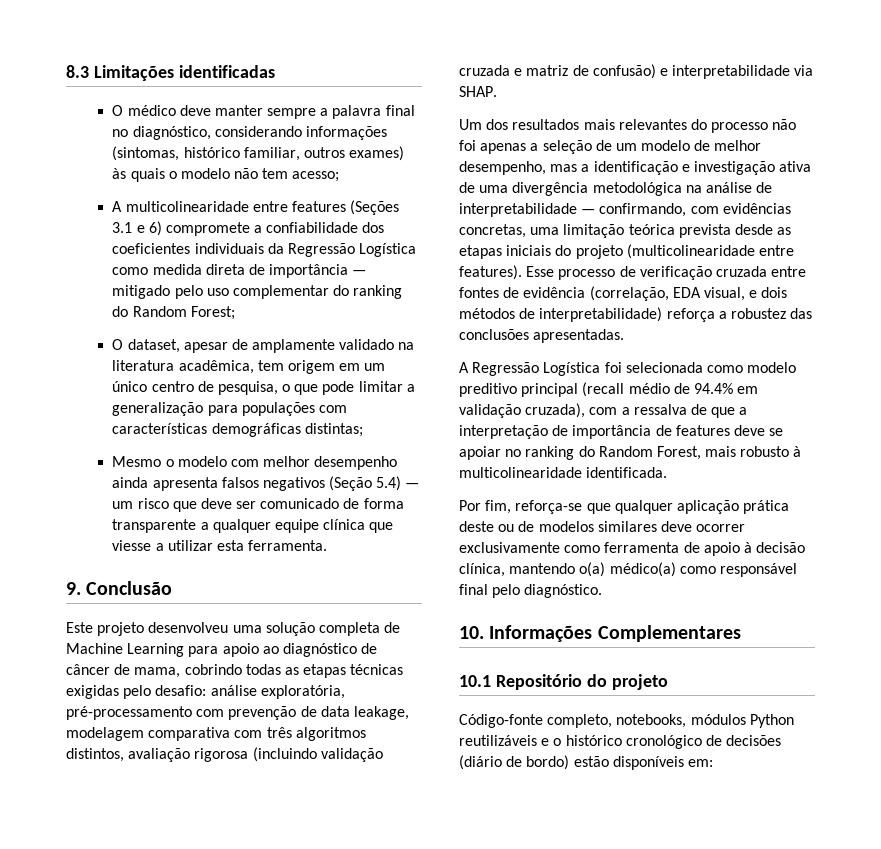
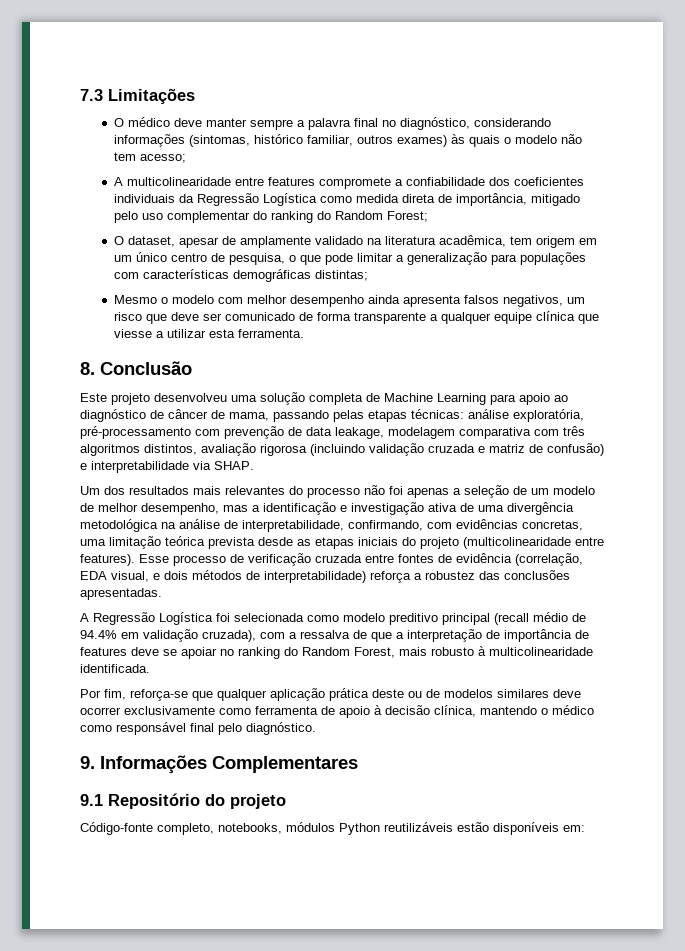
- 8.3 Limitações identificadas
+ 7.3 Limitações
- A multicolinearidade entre features (Seções 3.1 e 6) compromete a confiabilidade dos coeficientes individuais da Regressão Logística como medida direta de importância — mitigado pelo uso complementar do ranking do Random Forest;
+ A multicolinearidade entre features compromete a confiabilidade dos coeficientes individuais da Regressão Logística como medida direta de importância, mitigado pelo uso complementar do ranking do Random Forest;
- Mesmo o modelo com melhor desempenho ainda apresenta falsos negativos (Seção 5.4) — um risco que deve ser comunicado de forma transparente a qualquer equipe clínica que viesse a utilizar esta ferramenta.
+ Mesmo o modelo com melhor desempenho ainda apresenta falsos negativos, um risco que deve ser comunicado de forma transparente a qualquer equipe clínica que viesse a utilizar esta ferramenta.
- 9. Conclusão
+ 8. Conclusão
- Este projeto desenvolveu uma solução completa de Machine Learning para apoio ao diagnóstico de câncer de mama, cobrindo todas as etapas técnicas exigidas pelo desafio: análise exploratória, pré-processamento com prevenção de data leakage, modelagem comparativa com três algoritmos distintos, avaliação rigorosa (incluindo validação cruzada e matriz de confusão) e interpretabilidade via SHAP.
+ Este projeto desenvolveu uma solução completa de Machine Learning para apoio ao diagnóstico de câncer de mama, passando pelas etapas técnicas: análise exploratória, pré-processamento com prevenção de data leakage, modelagem comparativa com três algoritmos distintos, avaliação rigorosa (incluindo validação cruzada e matriz de confusão) e interpretabilidade via SHAP.
- Um dos resultados mais relevantes do processo não foi apenas a seleção de um modelo de melhor desempenho, mas a identificação e investigação ativa de uma divergência metodológica na análise de interpretabilidade — confirmando, com evidências concretas, uma limitação teórica prevista desde as etapas iniciais do projeto (multicolinearidade entre features).
+ Um dos resultados mais relevantes do processo não foi apenas a seleção de um modelo de melhor desempenho, mas a identificação e investigação ativa de uma divergência metodológica na análise de interpretabilidade, confirmando, com evidências concretas, uma limitação teórica prevista desde as etapas iniciais do projeto (multicolinearidade entre features).
- Por fim, reforça-se que qualquer aplicação prática deste ou de modelos similares deve ocorrer exclusivamente como ferramenta de apoio à decisão clínica, mantendo o(a) médico(a) como responsável final pelo diagnóstico.
+ Por fim, reforça-se que qualquer aplicação prática deste ou de modelos similares deve ocorrer exclusivamente como ferramenta de apoio à decisão clínica, mantendo o médico como responsável final pelo diagnóstico.
- 10. Informações Complementares
+ 9. Informações Complementares
- 10.1 Repositório do projeto
+ 9.1 Repositório do projeto
- Código-fonte completo, notebooks, módulos Python reutilizáveis e o histórico cronológico de decisões (diário de bordo) estão disponíveis em:
+ Código-fonte completo, notebooks, módulos Python reutilizáveis estão disponíveis em:

